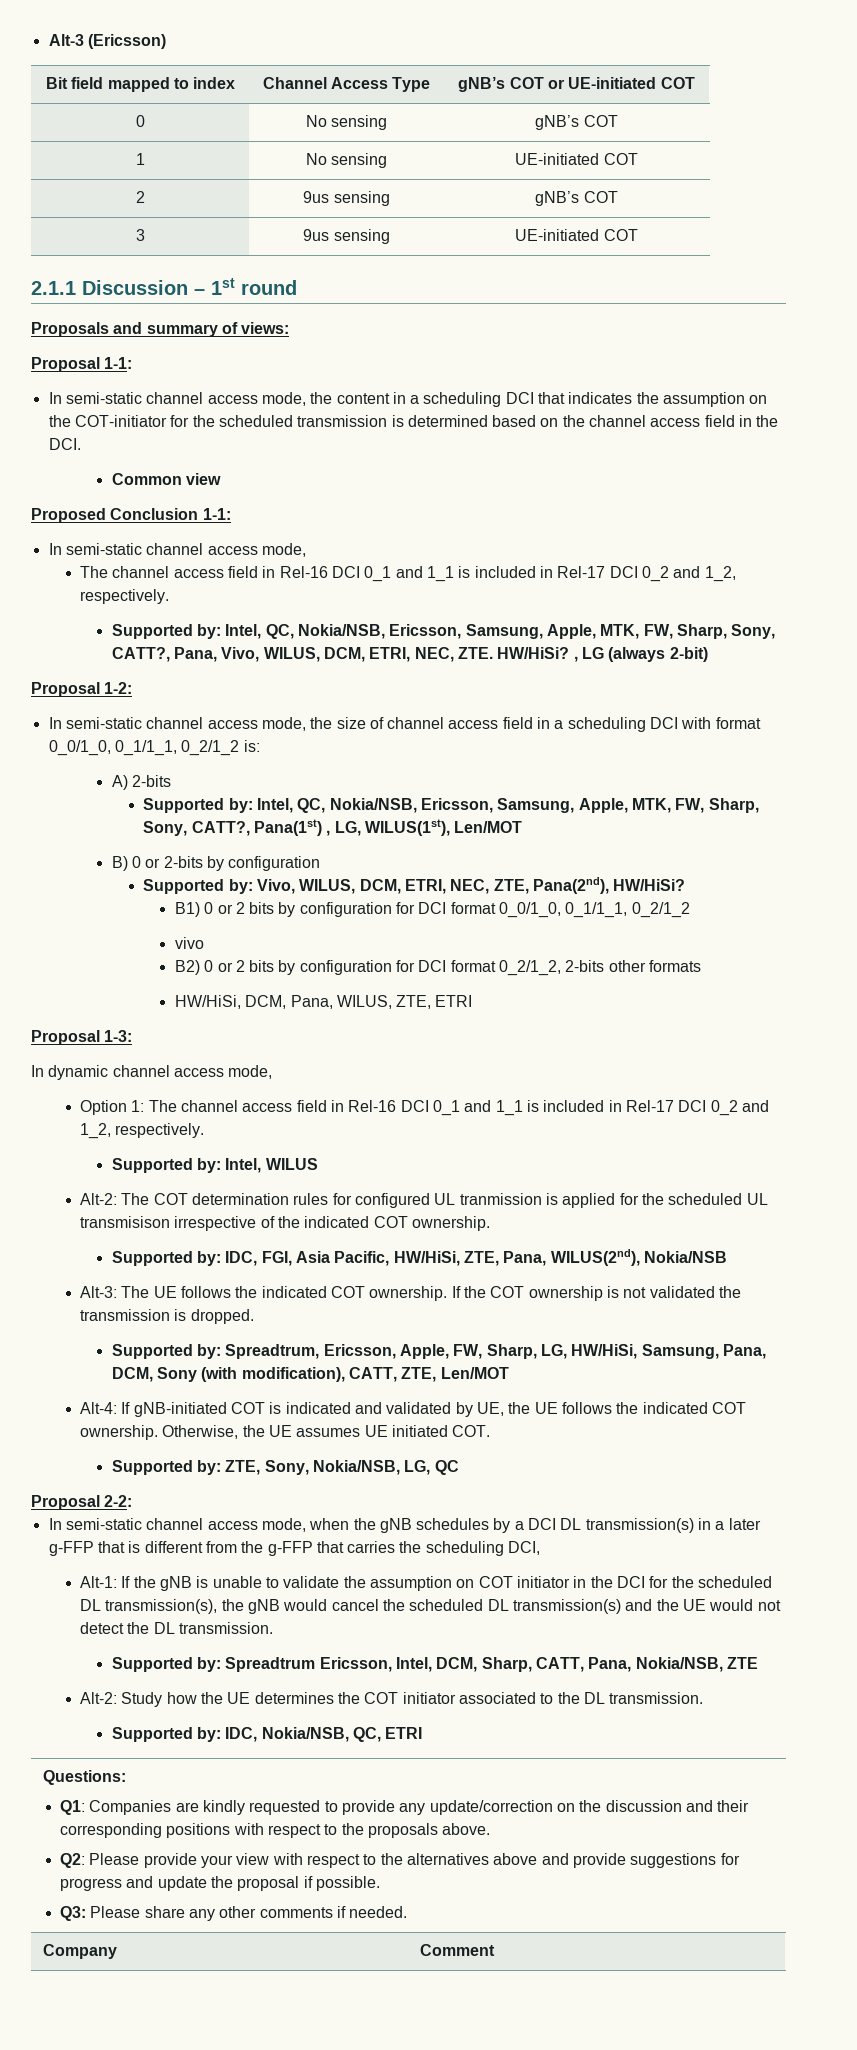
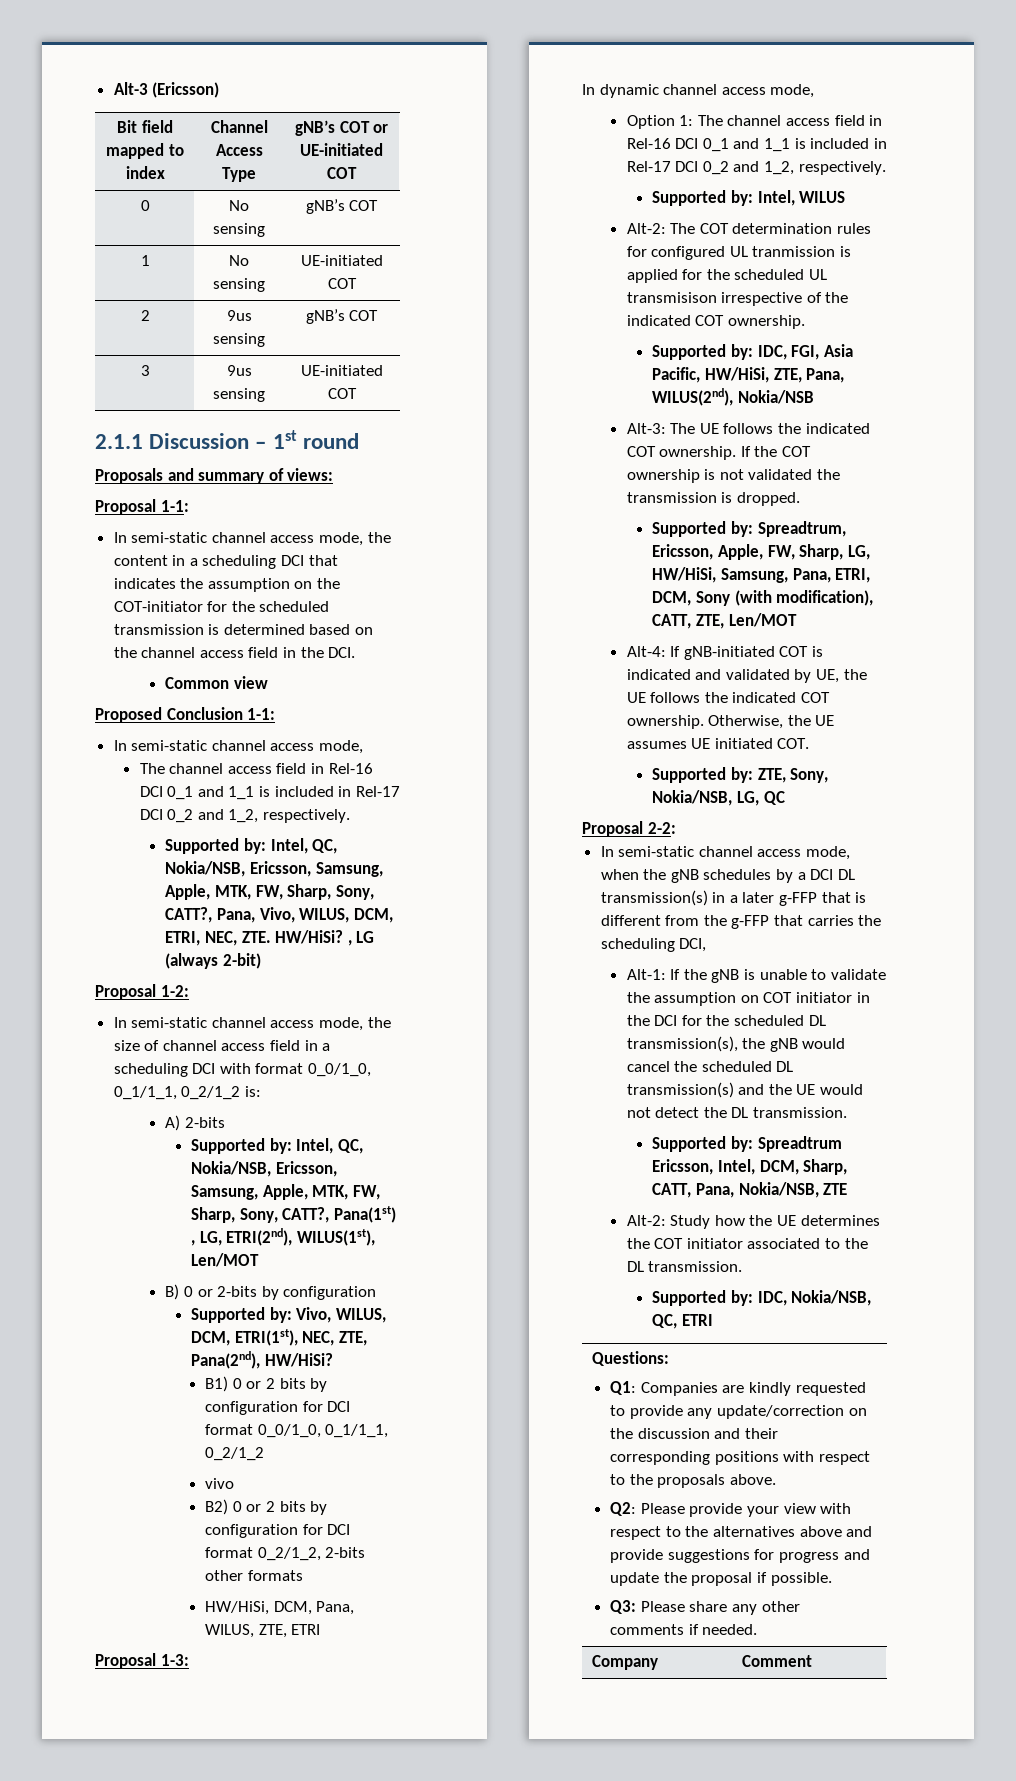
- Supported by: Intel, QC, Nokia/NSB, Ericsson, Samsung, Apple, MTK, FW, Sharp, Sony, CATT?, Pana(1st) , LG, WILUS(1st), Len/MOT
+ Supported by: Intel, QC, Nokia/NSB, Ericsson, Samsung, Apple, MTK, FW, Sharp, Sony, CATT?, Pana(1st) , LG, ETRI(2nd), WILUS(1st), Len/MOT
- Supported by: Vivo, WILUS, DCM, ETRI, NEC, ZTE, Pana(2nd), HW/HiSi?
+ Supported by: Vivo, WILUS, DCM, ETRI(1st), NEC, ZTE, Pana(2nd), HW/HiSi?
- Supported by: Spreadtrum, Ericsson, Apple, FW, Sharp, LG, HW/HiSi, Samsung, Pana, DCM, Sony (with modification), CATT, ZTE, Len/MOT
+ Supported by: Spreadtrum, Ericsson, Apple, FW, Sharp, LG, HW/HiSi, Samsung, Pana, ETRI, DCM, Sony (with modification), CATT, ZTE, Len/MOT

